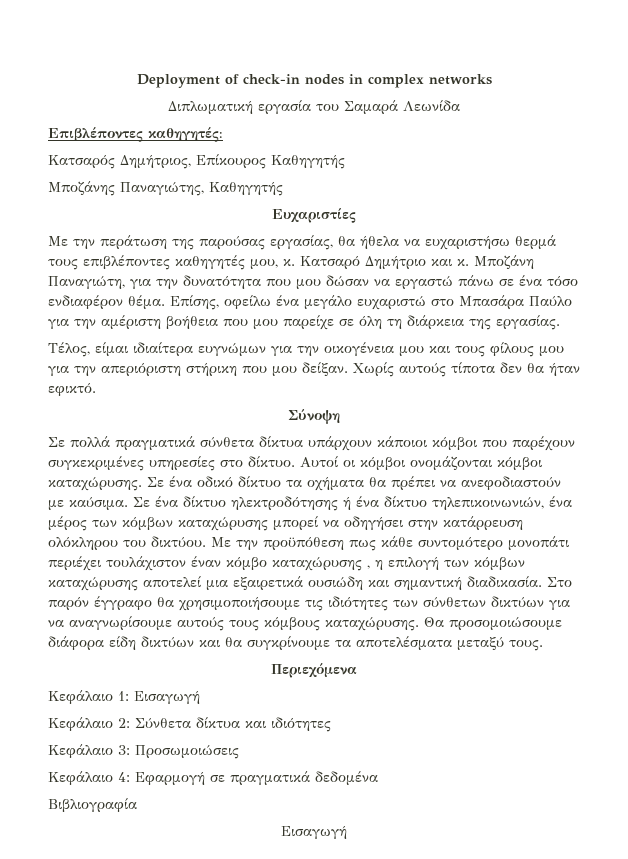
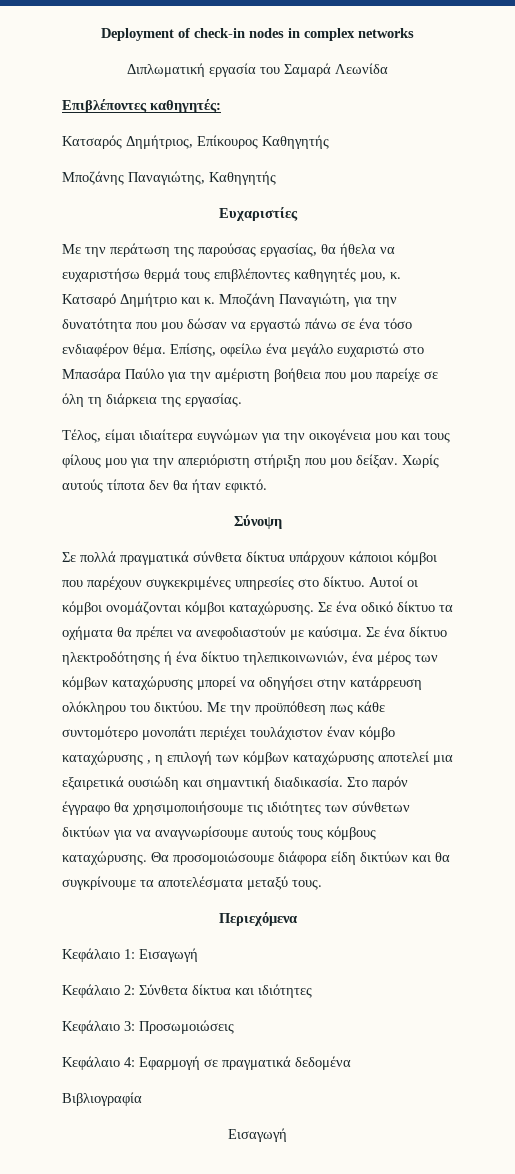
- Τέλος, είμαι ιδιαίτερα ευγνώμων για την οικογένεια μου και τους φίλους μου για την απεριόριστη στήρικη που μου δείξαν.
+ Τέλος, είμαι ιδιαίτερα ευγνώμων για την οικογένεια μου και τους φίλους μου για την απεριόριστη στήριξη που μου δείξαν.

